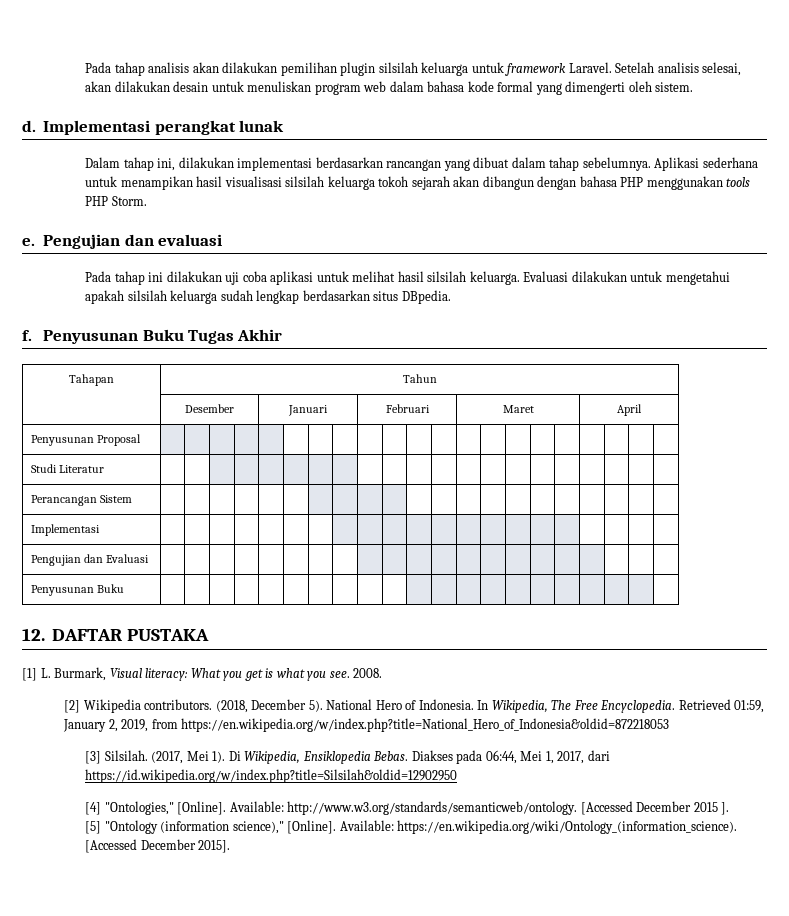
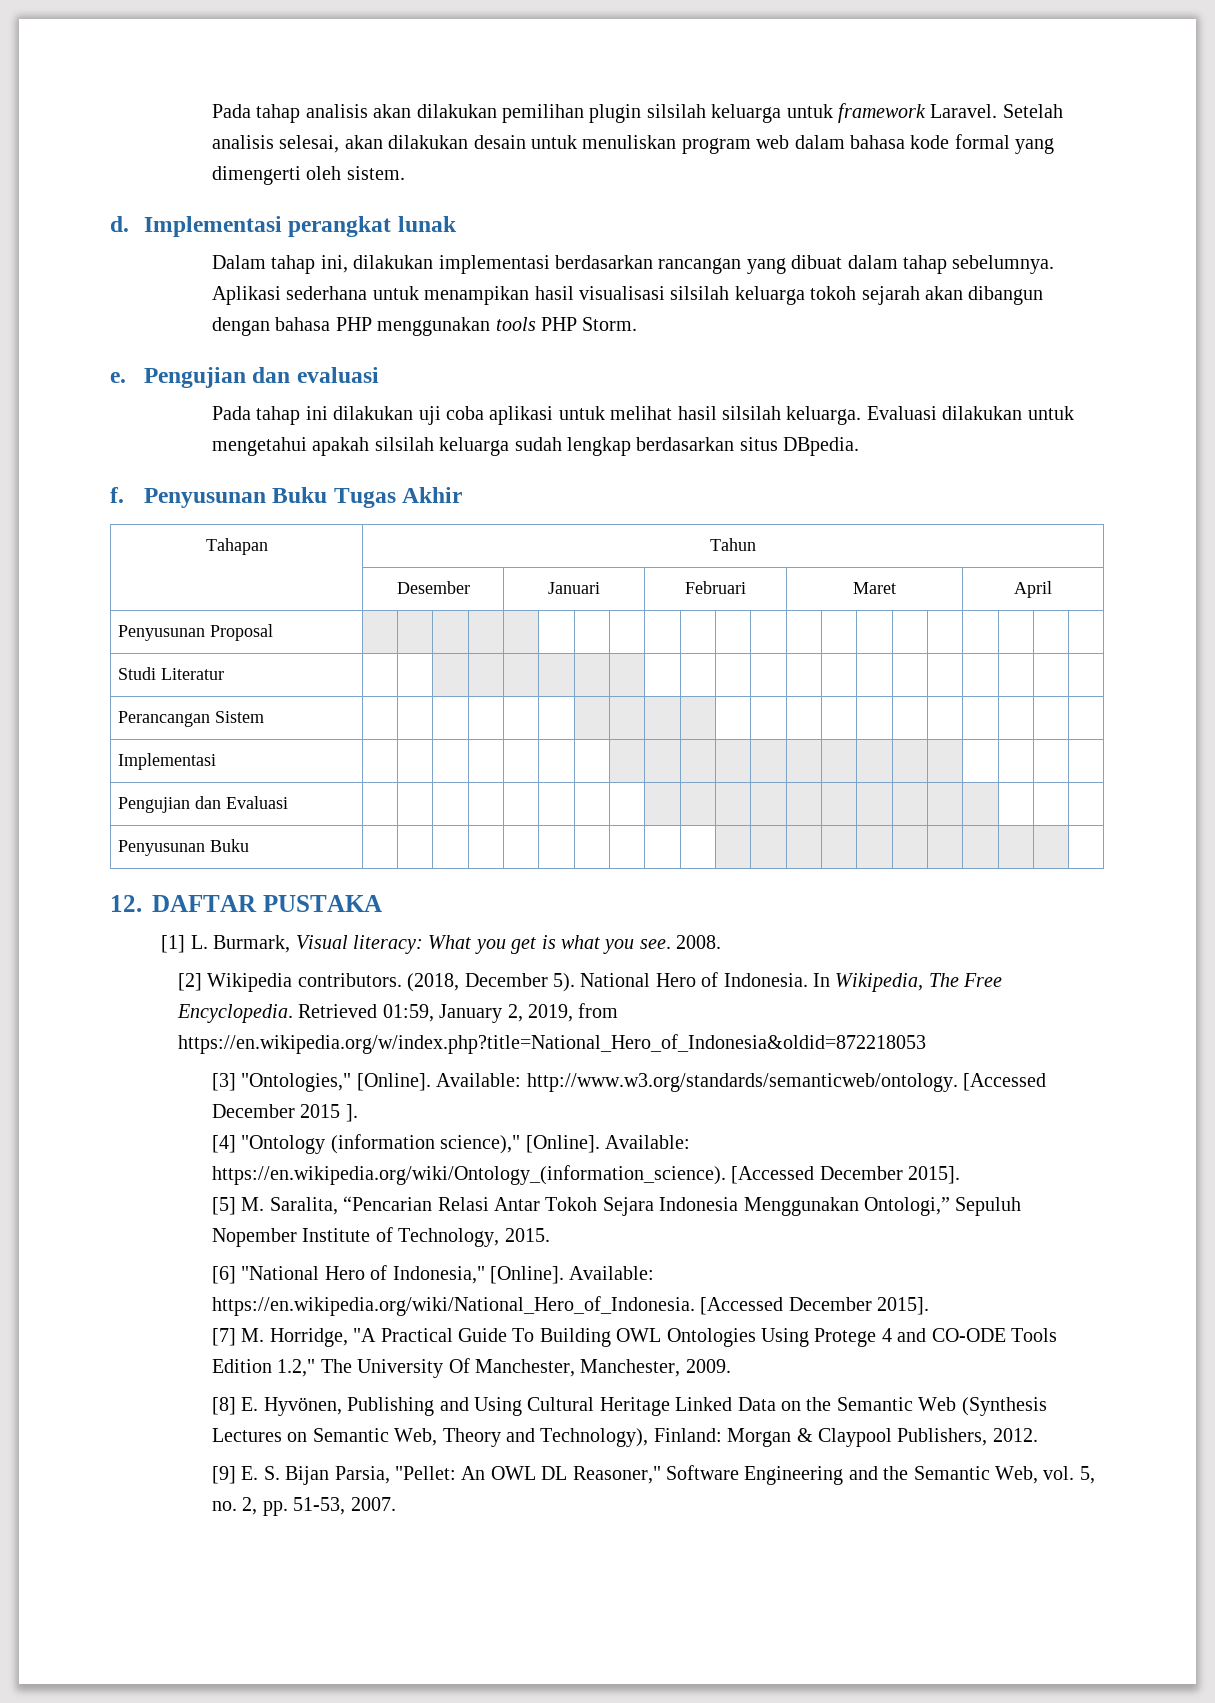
- [3] Silsilah. (2017, Mei 1). Di Wikipedia, Ensiklopedia Bebas. Diakses pada 06:44, Mei 1, 2017, dari https://id.wikipedia.org/w/index.php?title=Silsilah&oldid=12902950
- [4] "Ontologies," [Online].
+ [3] "Ontologies," [Online].
- [5] "Ontology (information science)," [Online].
+ [4] "Ontology (information science)," [Online].
+ [5] M. Saralita, “Pencarian Relasi Antar Tokoh Sejara Indonesia Menggunakan Ontologi,” Sepuluh Nopember Institute of Technology, 2015.
+ [6] "National Hero of Indonesia," [Online]. Available: https://en.wikipedia.org/wiki/National_Hero_of_Indonesia. [Accessed December 2015].
+ [7] M. Horridge, "A Practical Guide To Building OWL Ontologies Using Protege 4 and CO-ODE Tools Edition 1.2," The University Of Manchester, Manchester, 2009.
+ [8] E. Hyvönen, Publishing and Using Cultural Heritage Linked Data on the Semantic Web (Synthesis Lectures on Semantic Web, Theory and Technology), Finland: Morgan & Claypool Publishers, 2012.
+ [9] E. S. Bijan Parsia, "Pellet: An OWL DL Reasoner," Software Engineering and the Semantic Web, vol. 5, no. 2, pp. 51-53, 2007.

